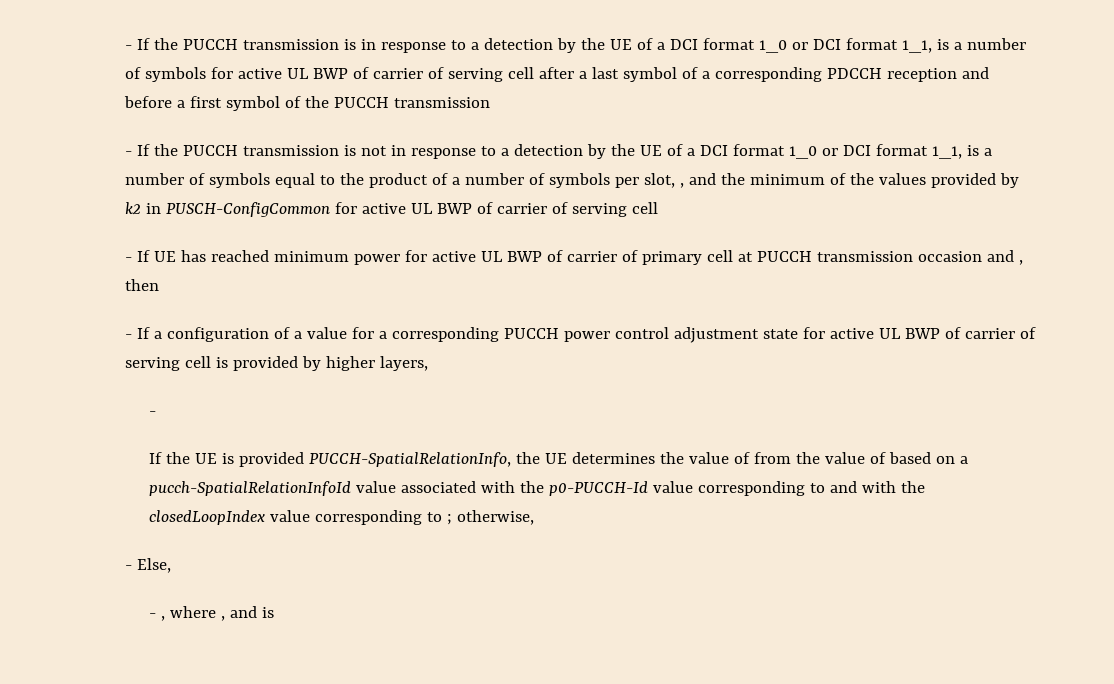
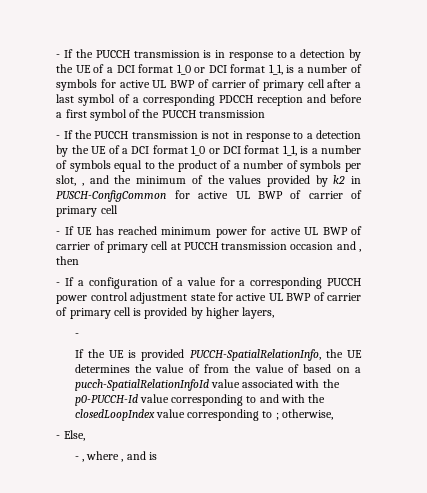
- - If the PUCCH transmission is in response to a detection by the UE of a DCI format 1_0 or DCI format 1_1, is a number of symbols for active UL BWP of carrier of serving cell after a last symbol of a corresponding PDCCH reception and before a first symbol of the PUCCH transmission
+ - If the PUCCH transmission is in response to a detection by the UE of a DCI format 1_0 or DCI format 1_1, is a number of symbols for active UL BWP of carrier of primary cell after a last symbol of a corresponding PDCCH reception and before a first symbol of the PUCCH transmission
- - If the PUCCH transmission is not in response to a detection by the UE of a DCI format 1_0 or DCI format 1_1, is a number of symbols equal to the product of a number of symbols per slot, , and the minimum of the values provided by k2 in PUSCH-ConfigCommon for active UL BWP of carrier of serving cell
+ - If the PUCCH transmission is not in response to a detection by the UE of a DCI format 1_0 or DCI format 1_1, is a number of symbols equal to the product of a number of symbols per slot, , and the minimum of the values provided by k2 in PUSCH-ConfigCommon for active UL BWP of carrier of primary cell
- - If a configuration of a value for a corresponding PUCCH power control adjustment state for active UL BWP of carrier of serving cell is provided by higher layers,
+ - If a configuration of a value for a corresponding PUCCH power control adjustment state for active UL BWP of carrier of primary cell is provided by higher layers,

